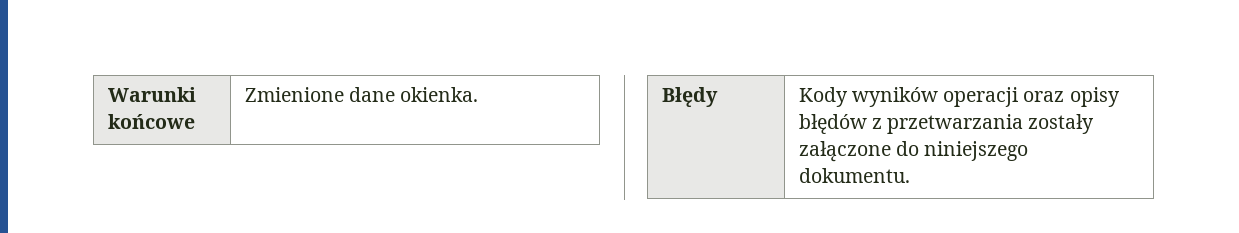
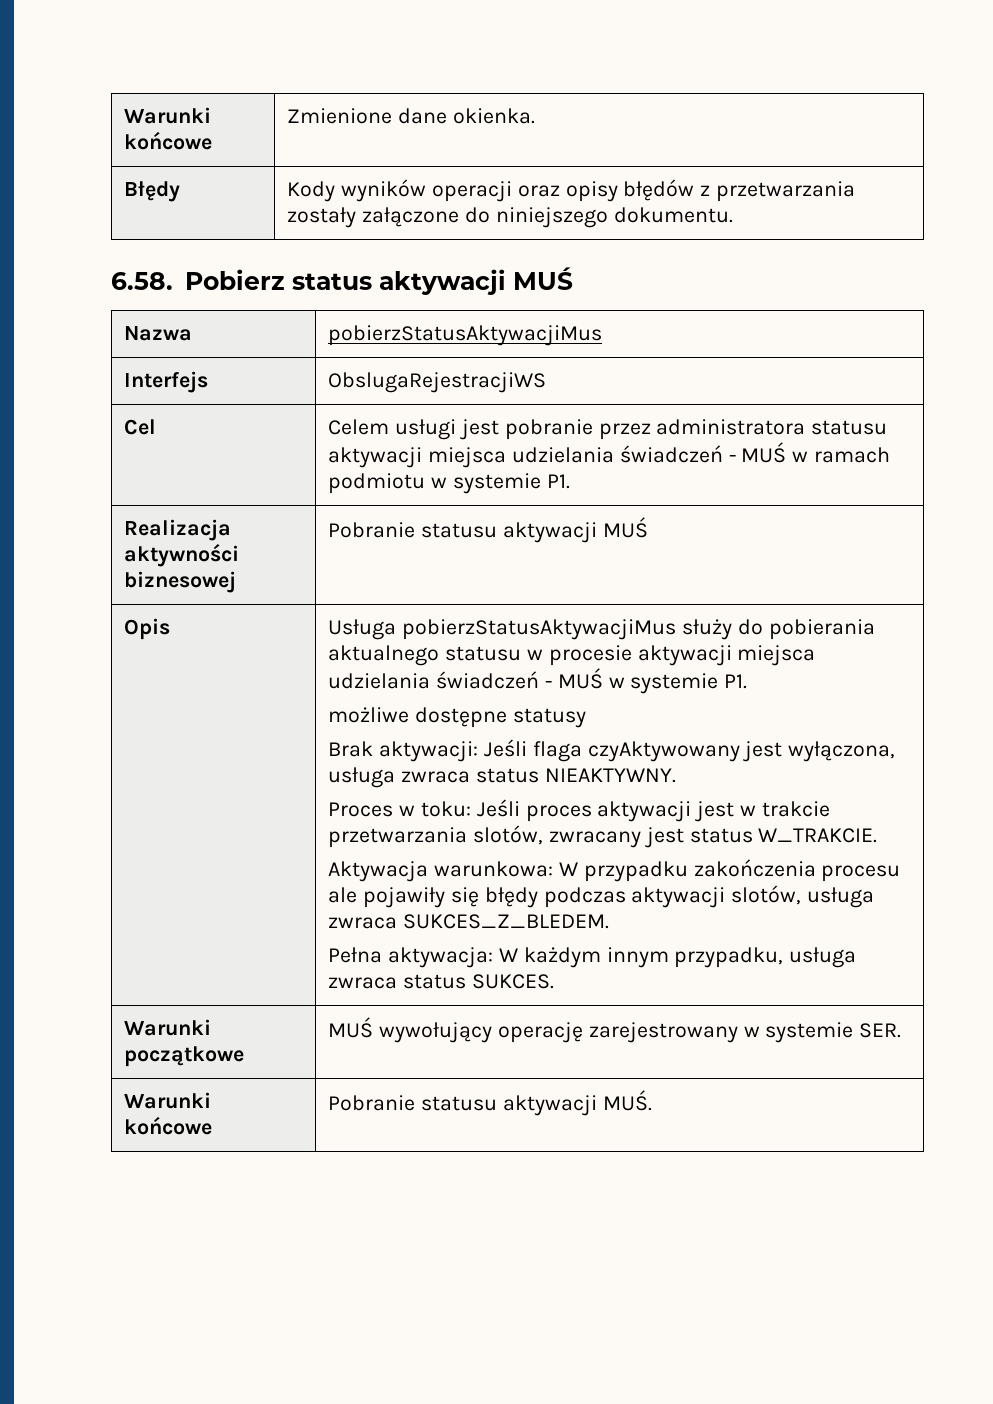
+ 6.58. Pobierz status aktywacji MUŚ
+ Nazwa | pobierzStatusAktywacjiMus
+ Interfejs | ObslugaRejestracjiWS
+ Cel | Celem usługi jest pobranie przez administratora statusu aktywacji miejsca udzielania świadczeń - MUŚ w ramach podmiotu w systemie P1.
+ Realizacja aktywności biznesowej | Pobranie statusu aktywacji MUŚ
+ Opis | Usługa pobierzStatusAktywacjiMus służy do pobierania aktualnego statusu w procesie aktywacji miejsca udzielania świadczeń - MUŚ w systemie P1.
+ możliwe dostępne statusy
+ Brak aktywacji: Jeśli flaga czyAktywowany jest wyłączona, usługa zwraca status NIEAKTYWNY.
+ Proces w toku: Jeśli proces aktywacji jest w trakcie przetwarzania slotów, zwracany jest status W_TRAKCIE.
+ Aktywacja warunkowa: W przypadku zakończenia procesu ale pojawiły się błędy podczas aktywacji slotów, usługa zwraca SUKCES_Z_BLEDEM.
+ Pełna aktywacja: W każdym innym przypadku, usługa zwraca status SUKCES.
+ Warunki początkowe | MUŚ wywołujący operację zarejestrowany w systemie SER.
+ Warunki końcowe | Pobranie statusu aktywacji MUŚ.

